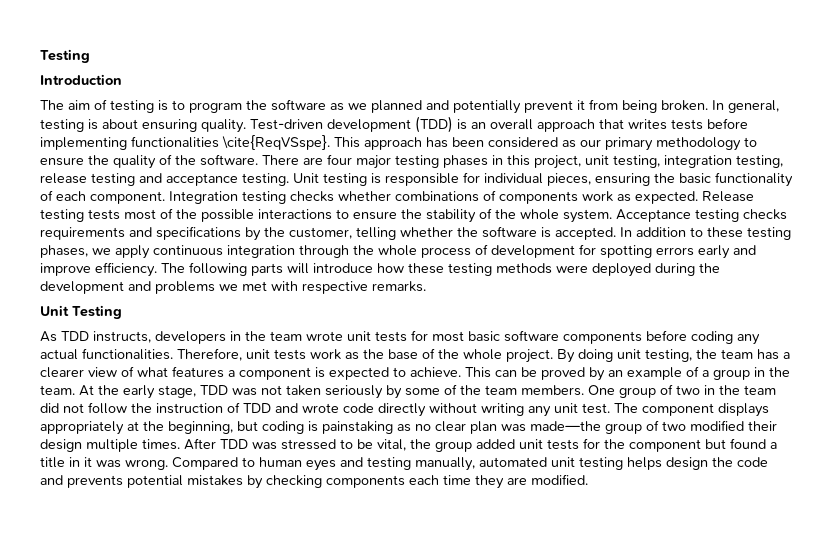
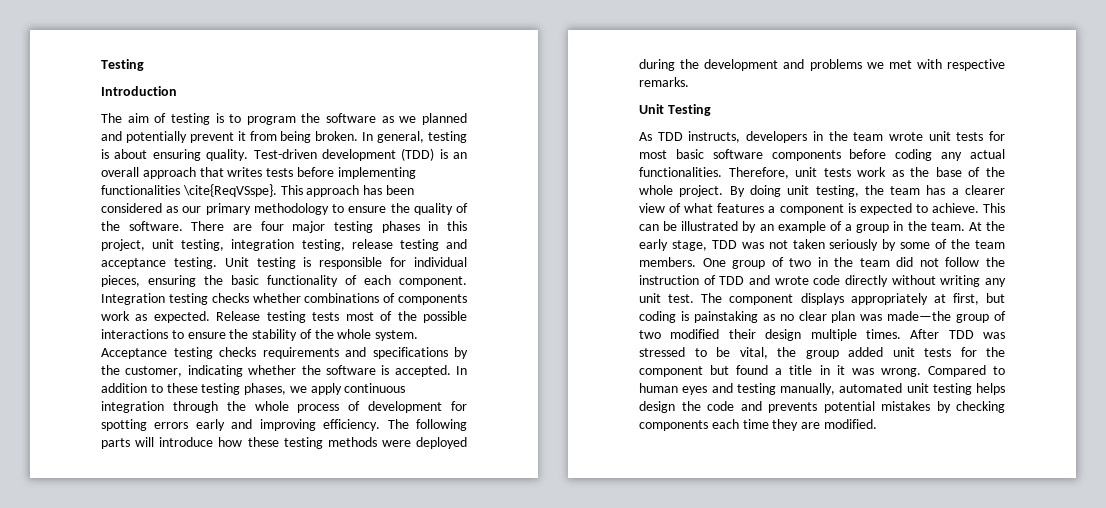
- Acceptance testing checks requirements and specifications by the customer, telling whether the software is accepted.
+ Acceptance testing checks requirements and specifications by the customer, indicating whether the software is accepted.
- In addition to these testing phases, we apply continuous integration through the whole process of development for spotting errors early and improve efficiency.
+ In addition to these testing phases, we apply continuous integration through the whole process of development for spotting errors early and improving efficiency.
- This can be proved by an example of a group in the team.
+ This can be illustrated by an example of a group in the team.
- The component displays appropriately at the beginning, but coding is painstaking as no clear plan was made—the group of two modified their design multiple times.
+ The component displays appropriately at first, but coding is painstaking as no clear plan was made—the group of two modified their design multiple times.

